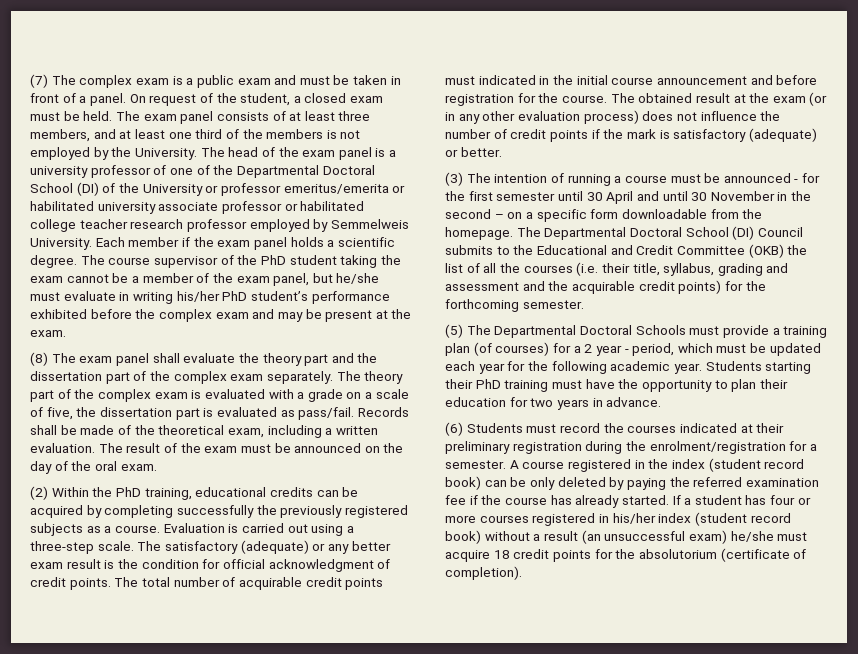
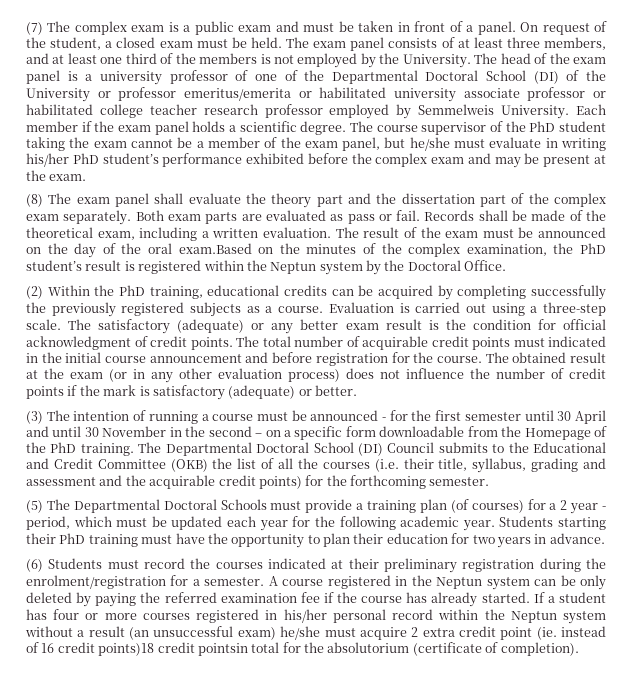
- The theory part of the complex exam is evaluated with a grade on a scale of five, the dissertation part is evaluated as pass/fail.
+ Both exam parts are evaluated as pass or fail.
- The result of the exam must be announced on the day of the oral exam.
+ The result of the exam must be announced on the day of the oral exam.Based on the minutes of the complex examination, the PhD student’s result is registered within the Neptun system by the Doctoral Office.
- (3) The intention of running a course must be announced - for the first semester until 30 April and until 30 November in the second – on a specific form downloadable from the homepage.
+ (3) The intention of running a course must be announced - for the first semester until 30 April and until 30 November in the second – on a specific form downloadable from the Homepage of the PhD training.
- A course registered in the index (student record book) can be only deleted by paying the referred examination fee if the course has already started.
+ A course registered in the Neptun system can be only deleted by paying the referred examination fee if the course has already started.
- If a student has four or more courses registered in his/her index (student record book) without a result (an unsuccessful exam) he/she must acquire 18 credit points for the absolutorium (certificate of completion).
+ If a student has four or more courses registered in his/her personal record within the Neptun system without a result (an unsuccessful exam) he/she must acquire 2 extra credit point (ie. instead of 16 credit points)18 credit pointsin total for the absolutorium (certificate of completion).

